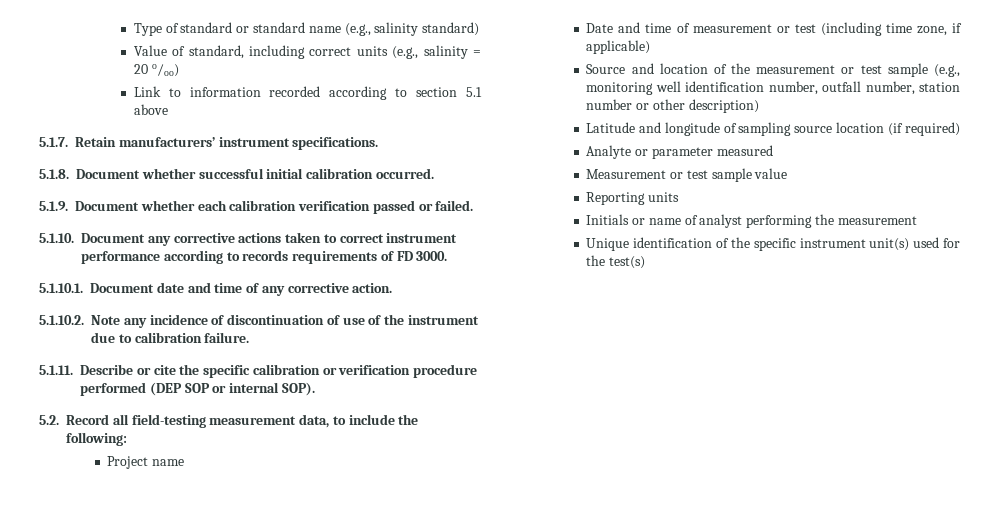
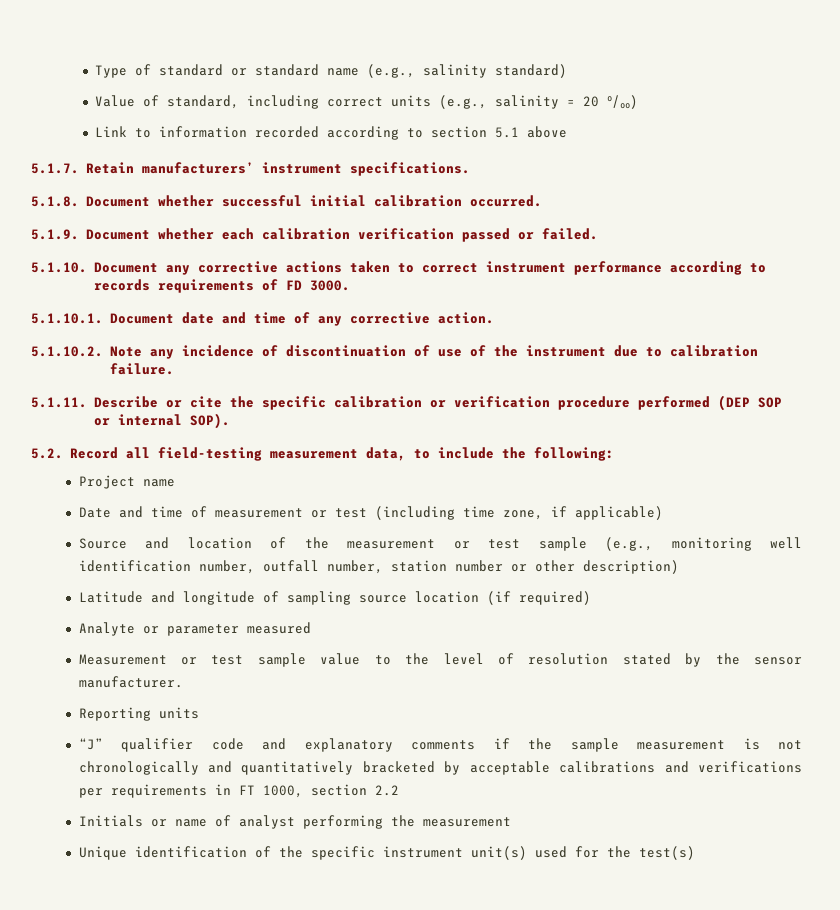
- Measurement or test sample value
+ Measurement or test sample value to the level of resolution stated by the sensor manufacturer.
  Reporting units
+ “J” qualifier code and explanatory comments if the sample measurement is not chronologically and quantitatively bracketed by acceptable calibrations and verifications per requirements in FT 1000, section 2.2

